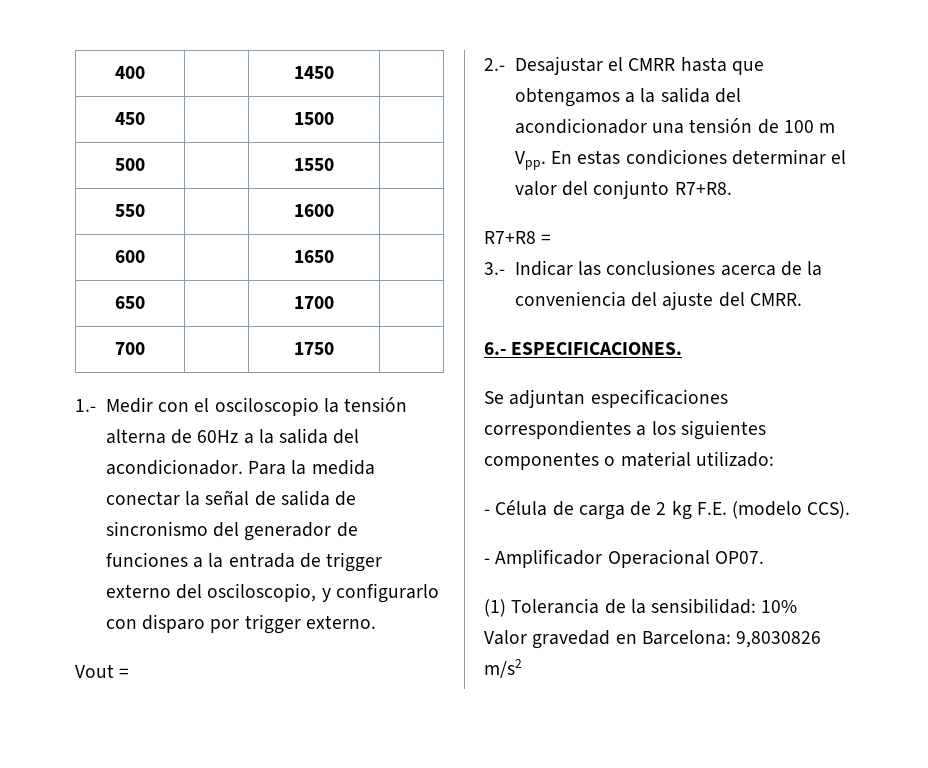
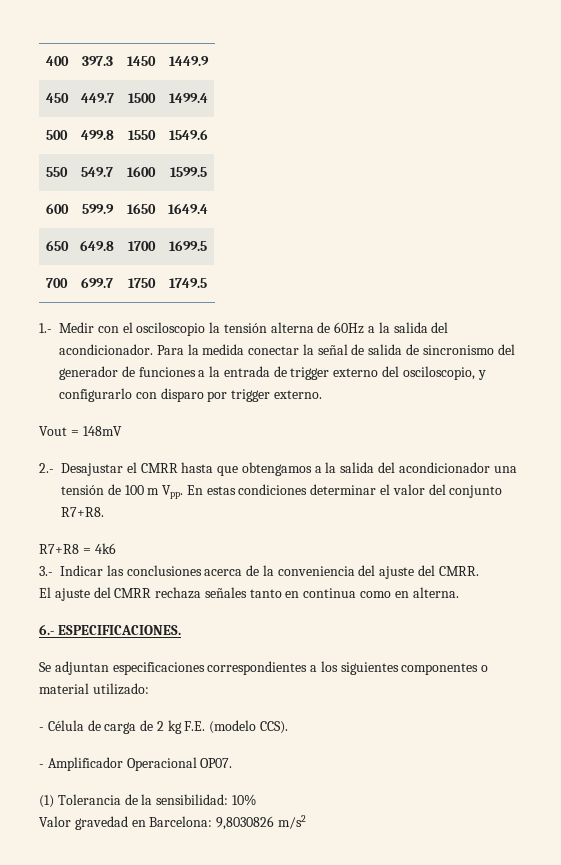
- 400 | | 1450 |
+ 400 | 397.3 | 1450 | 1449.9
- 450 | | 1500 |
+ 450 | 449.7 | 1500 | 1499.4
- 500 | | 1550 |
+ 500 | 499.8 | 1550 | 1549.6
- 550 | | 1600 |
+ 550 | 549.7 | 1600 | 1599.5
- 600 | | 1650 |
+ 600 | 599.9 | 1650 | 1649.4
- 650 | | 1700 |
+ 650 | 649.8 | 1700 | 1699.5
- 700 | | 1750 |
+ 700 | 699.7 | 1750 | 1749.5
- Vout =
+ Vout = 148mV
- R7+R8 =
+ R7+R8 = 4k6
+ El ajuste del CMRR rechaza señales tanto en continua como en alterna.

